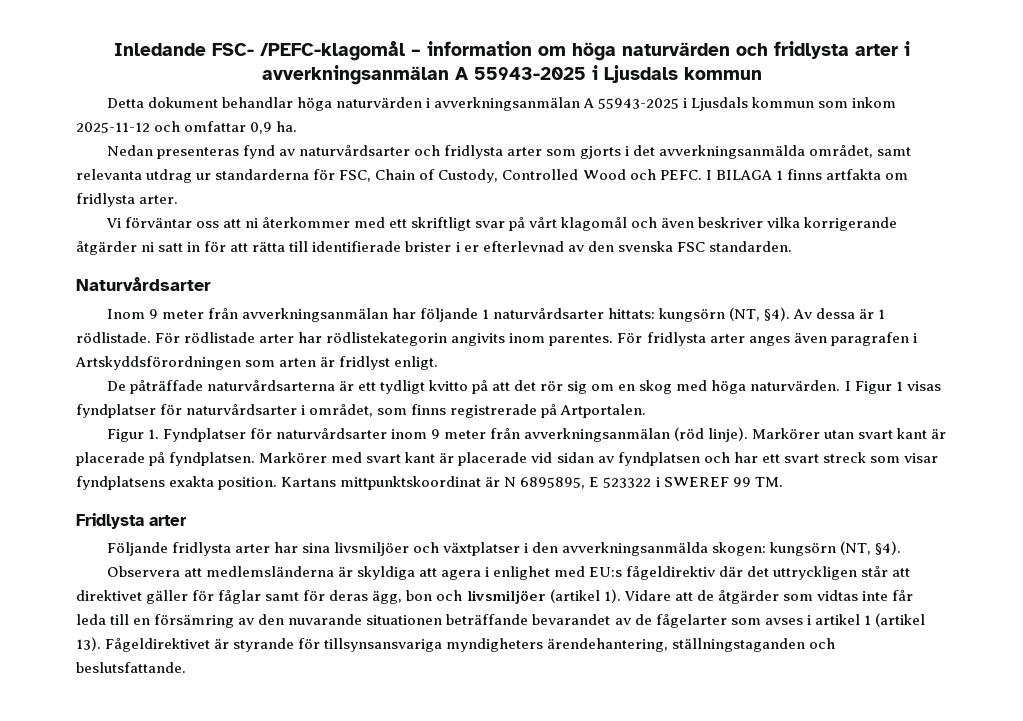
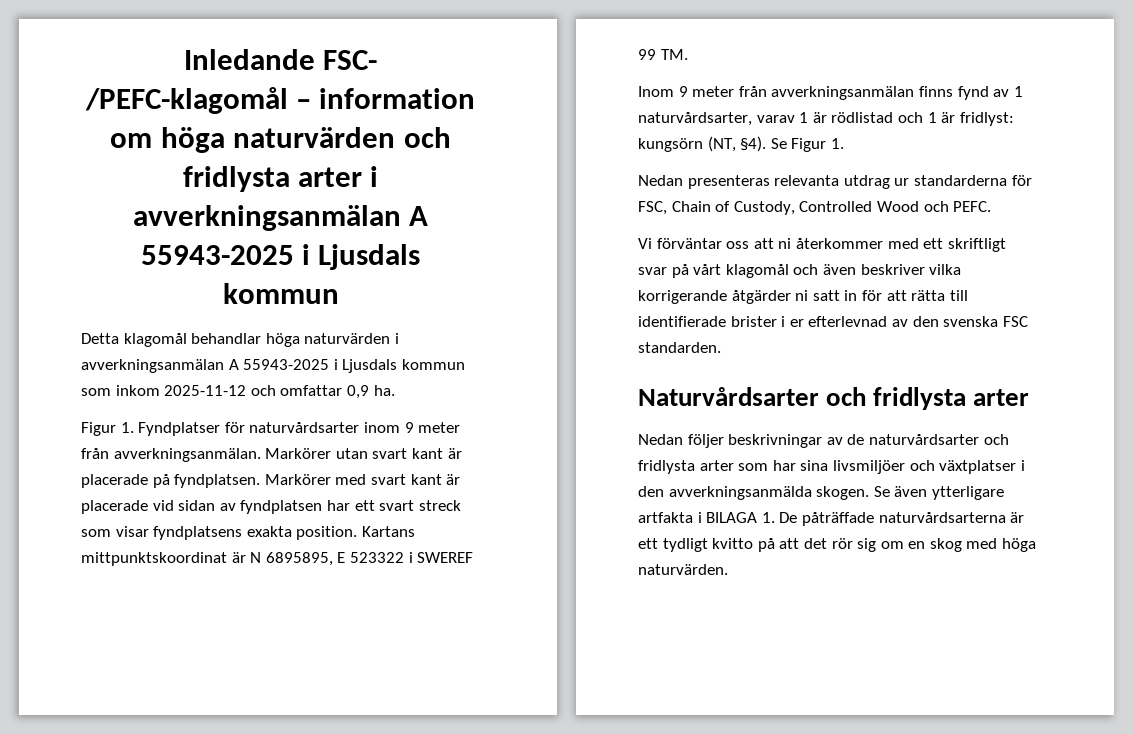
- Detta dokument behandlar höga naturvärden i avverkningsanmälan A 55943-2025 i Ljusdals kommun som inkom 2025-11-12 och omfattar 0,9 ha.
+ Detta klagomål behandlar höga naturvärden i avverkningsanmälan A 55943-2025 i Ljusdals kommun som inkom 2025-11-12 och omfattar 0,9 ha.
- Nedan presenteras fynd av naturvårdsarter och fridlysta arter som gjorts i det avverkningsanmälda området, samt relevanta utdrag ur standarderna för FSC, Chain of Custody, Controlled Wood och PEFC. I BILAGA 1 finns artfakta om fridlysta arter.
+ Figur 1. Fyndplatser för naturvårdsarter inom 9 meter från avverkningsanmälan. Markörer utan svart kant är placerade på fyndplatsen. Markörer med svart kant är placerade vid sidan av fyndplatsen har ett svart streck som visar fyndplatsens exakta position. Kartans mittpunktskoordinat är N 6895895, E 523322 i SWEREF 99 TM.
+ Inom 9 meter från avverkningsanmälan finns fynd av 1 naturvårdsarter, varav 1 är rödlistad och 1 är fridlyst: kungsörn (NT, §4). Se Figur 1.
+ Nedan presenteras relevanta utdrag ur standarderna för FSC, Chain of Custody, Controlled Wood och PEFC.
- Naturvårdsarter
- Inom 9 meter från avverkningsanmälan har följande 1 naturvårdsarter hittats: kungsörn (NT, §4). Av dessa är 1 rödlistade. För rödlistade arter har rödlistekategorin angivits inom parentes. För fridlysta arter anges även paragrafen i Artskyddsförordningen som arten är fridlyst enligt.
- De påträffade naturvårdsarterna är ett tydligt kvitto på att det rör sig om en skog med höga naturvärden. I Figur 1 visas fyndplatser för naturvårdsarter i området, som finns registrerade på Artportalen.
- Figur 1. Fyndplatser för naturvårdsarter inom 9 meter från avverkningsanmälan (röd linje). Markörer utan svart kant är placerade på fyndplatsen. Markörer med svart kant är placerade vid sidan av fyndplatsen och har ett svart streck som visar fyndplatsens exakta position. Kartans mittpunktskoordinat är N 6895895, E 523322 i SWEREF 99 TM.
- Fridlysta arter
- Följande fridlysta arter har sina livsmiljöer och växtplatser i den avverkningsanmälda skogen: kungsörn (NT, §4).
- Observera att medlemsländerna är skyldiga att agera i enlighet med EU:s fågeldirektiv där det uttryckligen står att direktivet gäller för fåglar samt för deras ägg, bon och livsmiljöer (artikel 1). Vidare att de åtgärder som vidtas inte får leda till en försämring av den nuvarande situationen beträffande bevarandet av de fågelarter som avses i artikel 1 (artikel 13). Fågeldirektivet är styrande för tillsynsansvariga myndigheters ärendehantering, ställningstaganden och beslutsfattande.
+ Naturvårdsarter och fridlysta arter
+ Nedan följer beskrivningar av de naturvårdsarter och fridlysta arter som har sina livsmiljöer och växtplatser i den avverkningsanmälda skogen. Se även ytterligare artfakta i BILAGA 1. De påträffade naturvårdsarterna är ett tydligt kvitto på att det rör sig om en skog med höga naturvärden.

